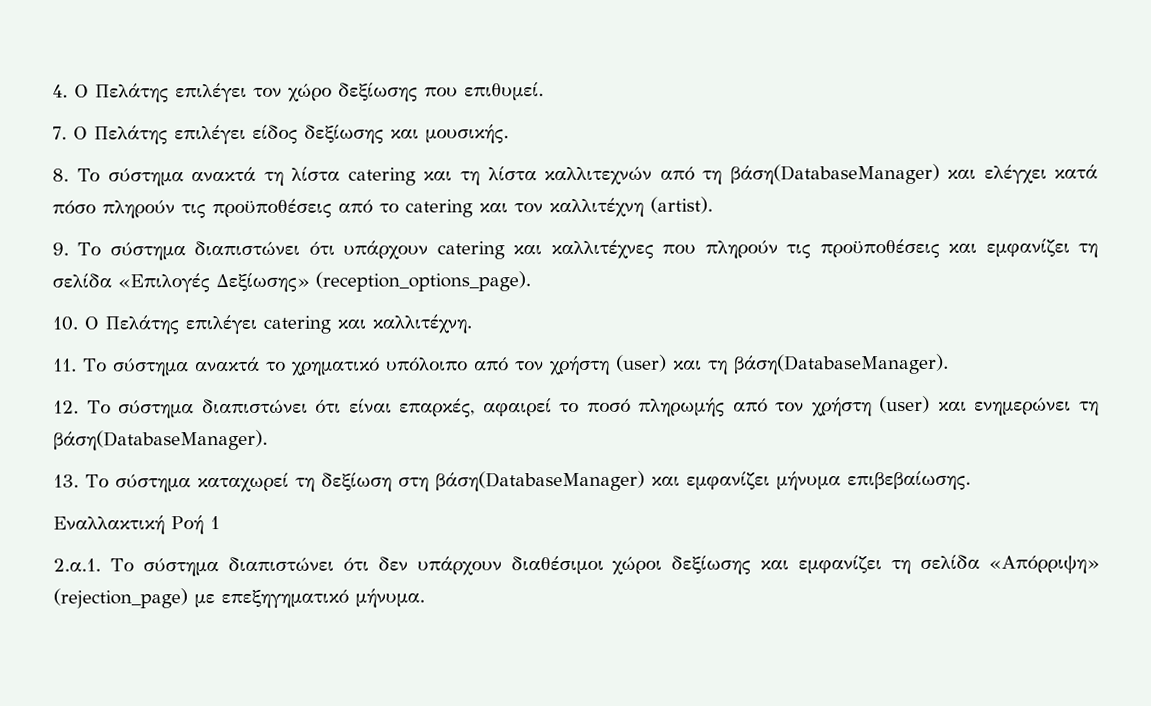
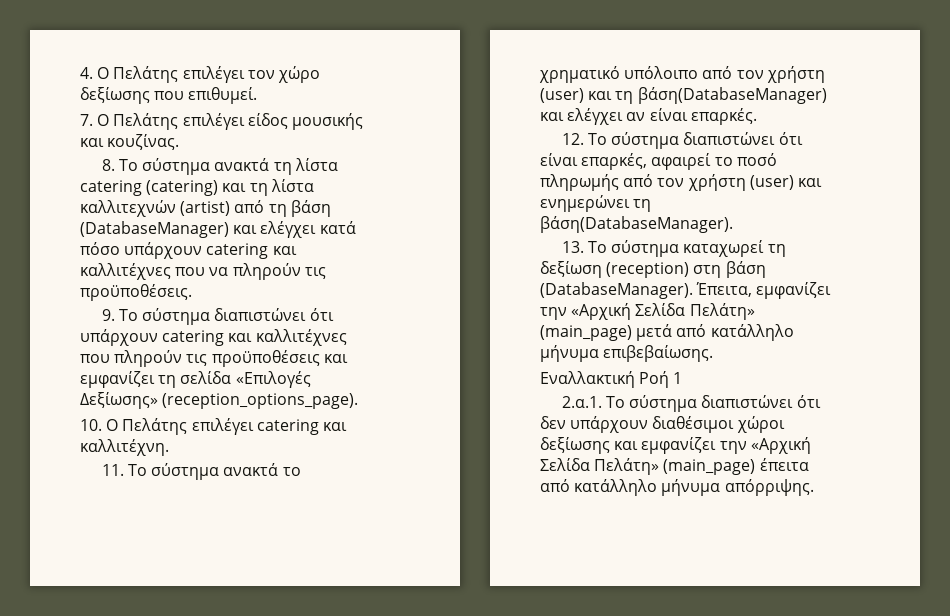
- 7. O Πελάτης επιλέγει είδος δεξίωσης και μουσικής.
+ 7. O Πελάτης επιλέγει είδος μουσικής και κουζίνας.
- 8. Το σύστημα ανακτά τη λίστα catering και τη λίστα καλλιτεχνών από τη βάση(DatabaseManager) και ελέγχει κατά πόσο πληρούν τις προϋποθέσεις από το catering και τον καλλιτέχνη (artist).
+ 8. Το σύστημα ανακτά τη λίστα catering (catering) και τη λίστα καλλιτεχνών (artist) από τη βάση (DatabaseManager) και ελέγχει κατά πόσο υπάρχουν catering και καλλιτέχνες που να πληρούν τις προϋποθέσεις.
- 11. Το σύστημα ανακτά το χρηματικό υπόλοιπο από τον χρήστη (user) και τη βάση(DatabaseManager).
+ 11. Το σύστημα ανακτά το χρηματικό υπόλοιπο από τον χρήστη (user) και τη βάση(DatabaseManager) και ελέγχει αν είναι επαρκές.
- 13. Το σύστημα καταχωρεί τη δεξίωση στη βάση(DatabaseManager) και εμφανίζει μήνυμα επιβεβαίωσης.
+ 13. Το σύστημα καταχωρεί τη δεξίωση (reception) στη βάση (DatabaseManager). Έπειτα, εμφανίζει την «Αρχική Σελίδα Πελάτη» (main_page) μετά από κατάλληλο μήνυμα επιβεβαίωσης.
- 2.α.1. Το σύστημα διαπιστώνει ότι δεν υπάρχουν διαθέσιμοι χώροι δεξίωσης και εμφανίζει τη σελίδα «Απόρριψη» (rejection_page) με επεξηγηματικό μήνυμα.
+ 2.α.1. Το σύστημα διαπιστώνει ότι δεν υπάρχουν διαθέσιμοι χώροι δεξίωσης και εμφανίζει την «Αρχική Σελίδα Πελάτη» (main_page) έπειτα από κατάλληλο μήνυμα απόρριψης.

